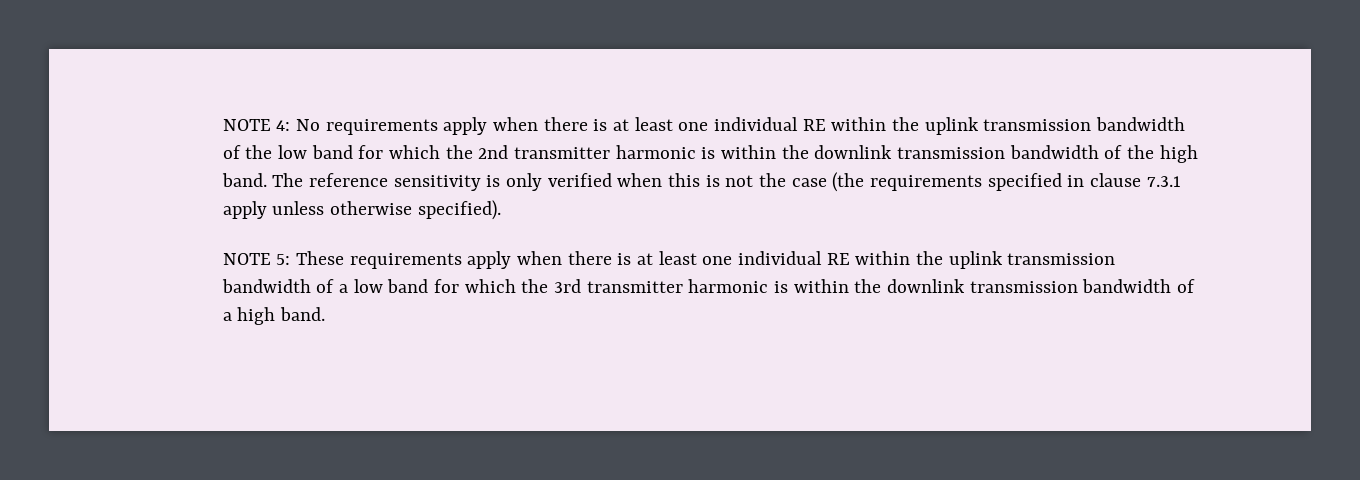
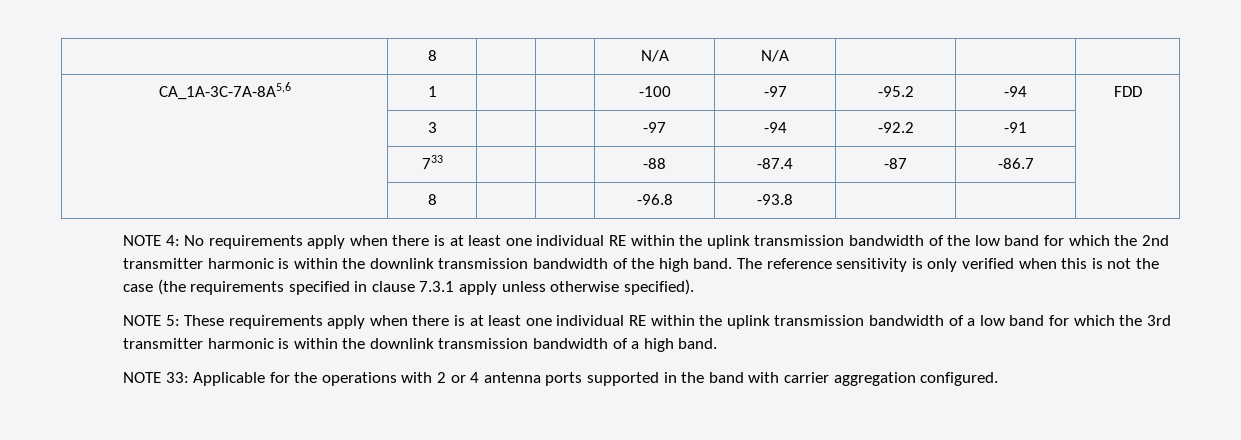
+ | 8 | | | N/A | N/A | | |
+ CA_1A-3C-7A-8A5,6 | 1 | | | -100 | -97 | -95.2 | -94 | FDD
+ | 3 | | | -97 | -94 | -92.2 | -91 |
+ | 733 | | | -88 | -87.4 | -87 | -86.7 |
+ | 8 | | | -96.8 | -93.8 | | |
+ NOTE 33: Applicable for the operations with 2 or 4 antenna ports supported in the band with carrier aggregation configured.

